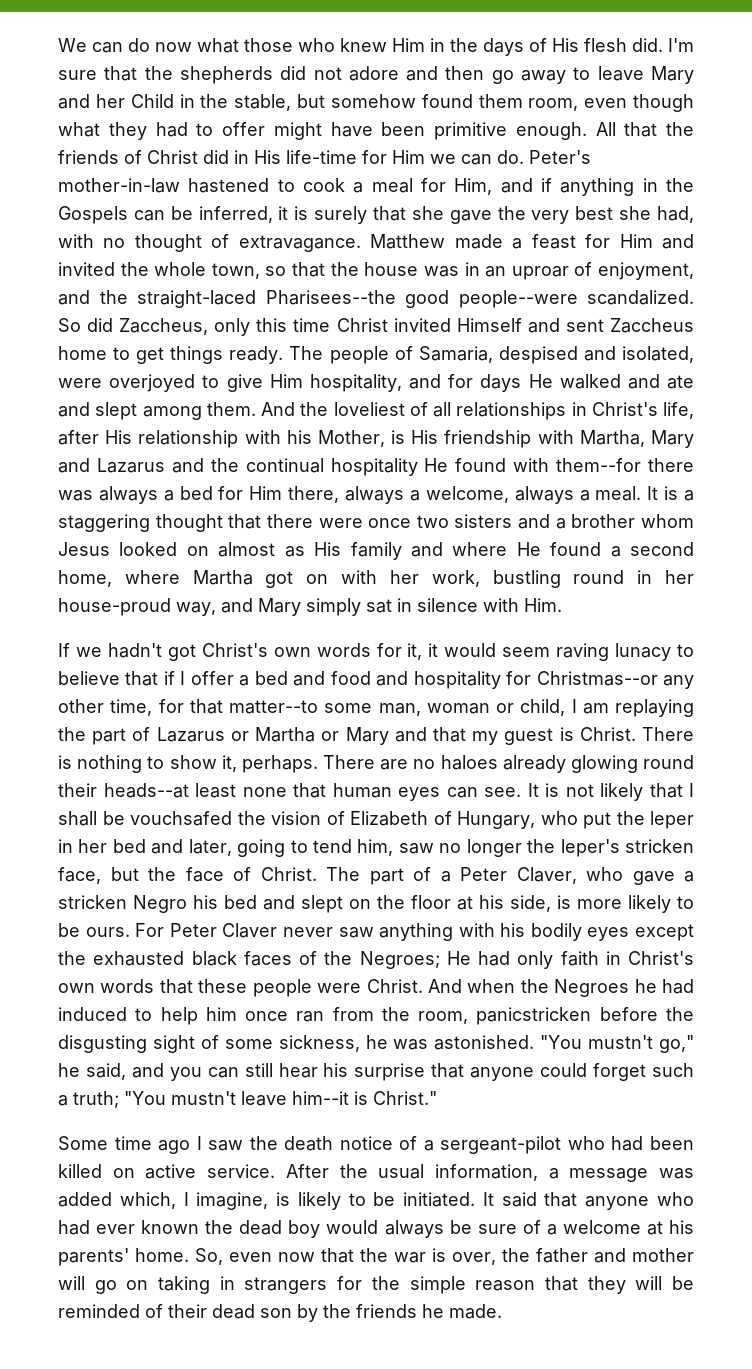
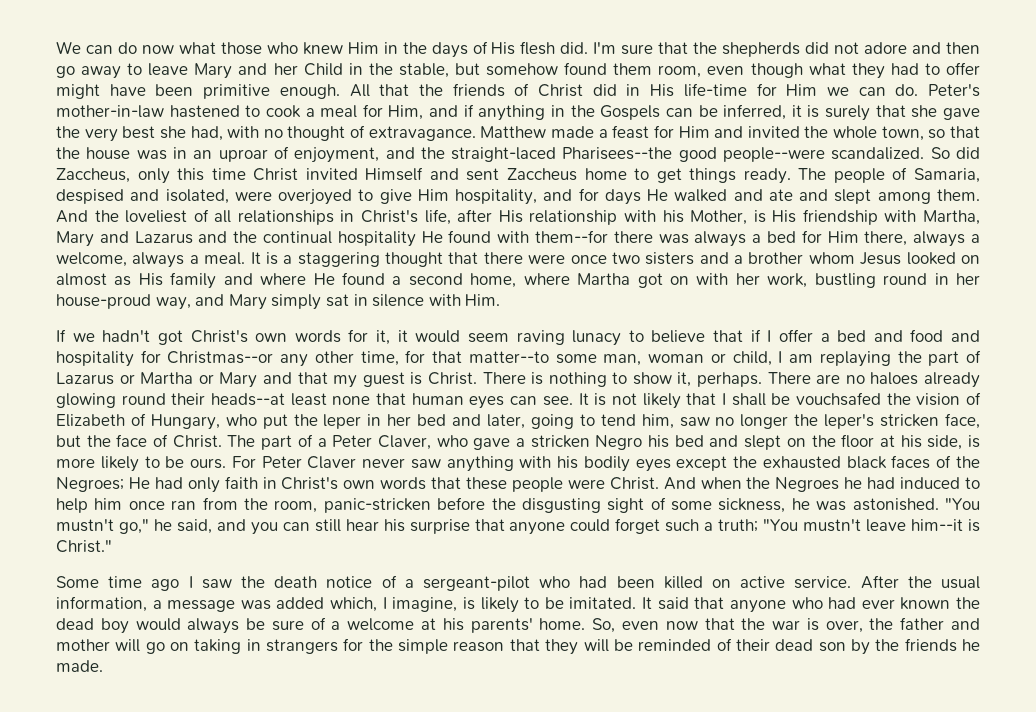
- And when the Negroes he had induced to help him once ran from the room, panicstricken before the disgusting sight of some sickness, he was astonished.
+ And when the Negroes he had induced to help him once ran from the room, panic-stricken before the disgusting sight of some sickness, he was astonished.
- After the usual information, a message was added which, I imagine, is likely to be initiated.
+ After the usual information, a message was added which, I imagine, is likely to be imitated.

